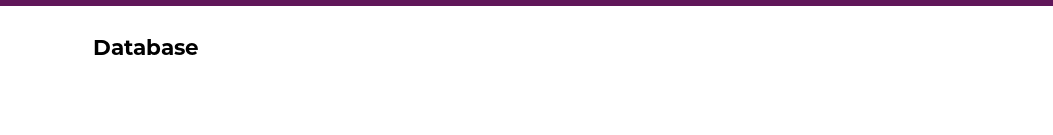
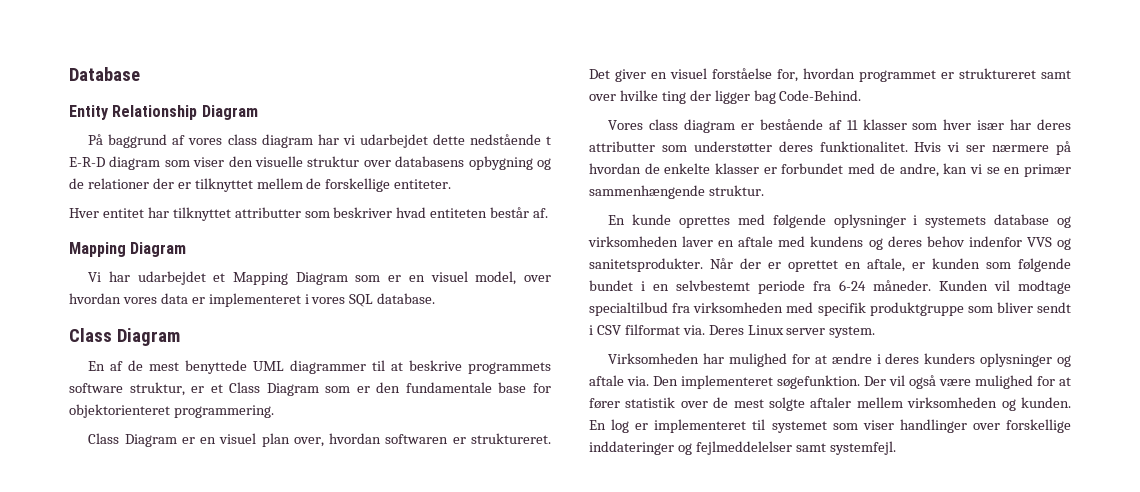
+ Entity Relationship Diagram
+ På baggrund af vores class diagram har vi udarbejdet dette nedstående t E-R-D diagram som viser den visuelle struktur over databasens opbygning og de relationer der er tilknyttet mellem de forskellige entiteter.
+ Hver entitet har tilknyttet attributter som beskriver hvad entiteten består af.
+ Mapping Diagram
+ Vi har udarbejdet et Mapping Diagram som er en visuel model, over hvordan vores data er implementeret i vores SQL database.
+ Class Diagram
+ En af de mest benyttede UML diagrammer til at beskrive programmets software struktur, er et Class Diagram som er den fundamentale base for objektorienteret programmering.
+ Class Diagram er en visuel plan over, hvordan softwaren er struktureret. Det giver en visuel forståelse for, hvordan programmet er struktureret samt over hvilke ting der ligger bag Code-Behind.
+ Vores class diagram er bestående af 11 klasser som hver især har deres attributter som understøtter deres funktionalitet. Hvis vi ser nærmere på hvordan de enkelte klasser er forbundet med de andre, kan vi se en primær sammenhængende struktur.
+ En kunde oprettes med følgende oplysninger i systemets database og virksomheden laver en aftale med kundens og deres behov indenfor VVS og sanitetsprodukter. Når der er oprettet en aftale, er kunden som følgende bundet i en selvbestemt periode fra 6-24 måneder. Kunden vil modtage specialtilbud fra virksomheden med specifik produktgruppe som bliver sendt i CSV filformat via. Deres Linux server system.
+ Virksomheden har mulighed for at ændre i deres kunders oplysninger og aftale via. Den implementeret søgefunktion. Der vil også være mulighed for at fører statistik over de mest solgte aftaler mellem virksomheden og kunden. En log er implementeret til systemet som viser handlinger over forskellige inddateringer og fejlmeddelelser samt systemfejl.

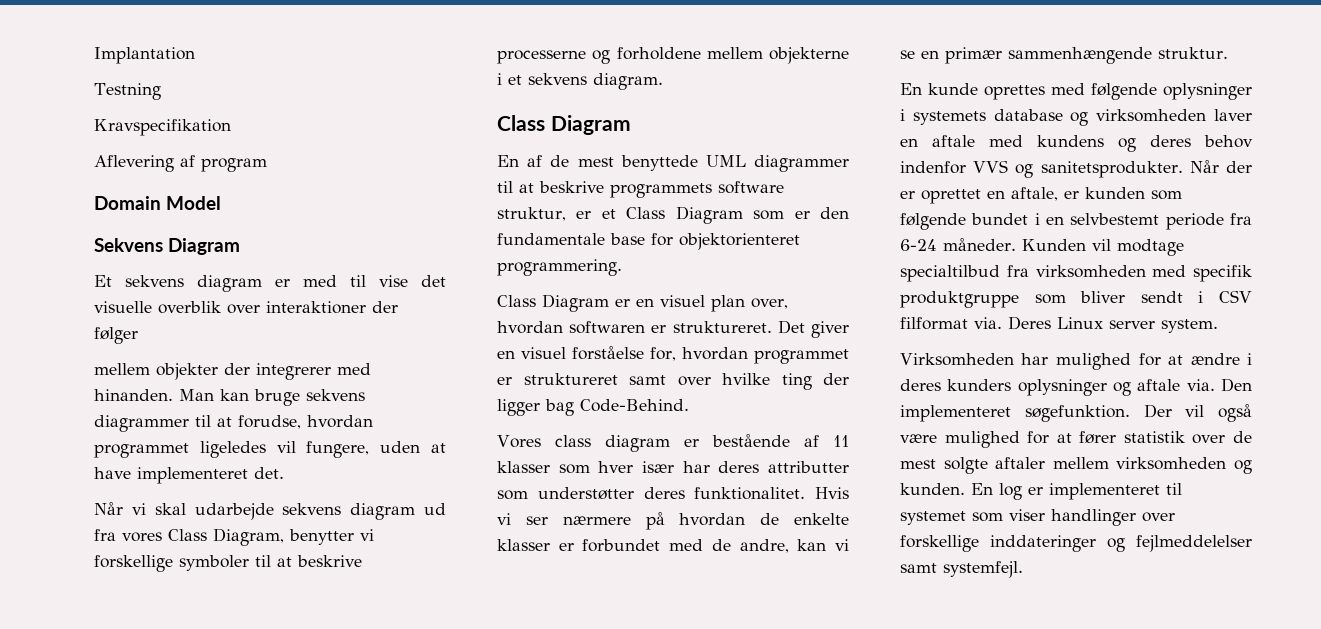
- Database
- Entity Relationship Diagram
- På baggrund af vores class diagram har vi udarbejdet dette nedstående t E-R-D diagram som viser den visuelle struktur over databasens opbygning og de relationer der er tilknyttet mellem de forskellige entiteter.
- Hver entitet har tilknyttet attributter som beskriver hvad entiteten består af.
- Mapping Diagram
- Vi har udarbejdet et Mapping Diagram som er en visuel model, over hvordan vores data er implementeret i vores SQL database.
+ Implantation
+ Testning
+ Kravspecifikation
+ Aflevering af program
+ Domain Model
+ Sekvens Diagram
+ Et sekvens diagram er med til vise det visuelle overblik over interaktioner der følger
+ mellem objekter der integrerer med hinanden. Man kan bruge sekvens diagrammer til at forudse, hvordan programmet ligeledes vil fungere, uden at have implementeret det.
+ Når vi skal udarbejde sekvens diagram ud fra vores Class Diagram, benytter vi forskellige symboler til at beskrive processerne og forholdene mellem objekterne i et sekvens diagram.

